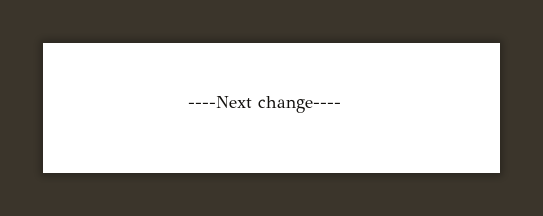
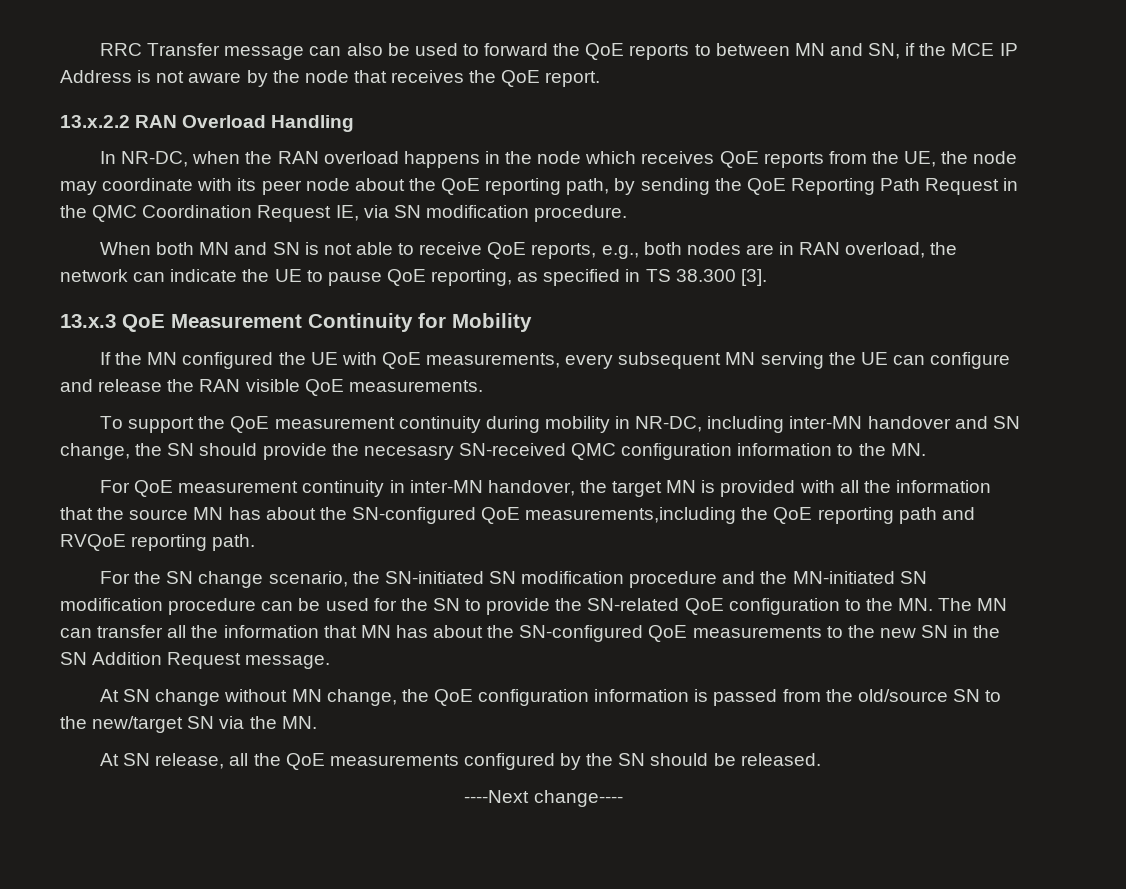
+ RRC Transfer message can also be used to forward the QoE reports to between MN and SN, if the MCE IP Address is not aware by the node that receives the QoE report.
+ 13.x.2.2 RAN Overload Handling
+ In NR-DC, when the RAN overload happens in the node which receives QoE reports from the UE, the node may coordinate with its peer node about the QoE reporting path, by sending the QoE Reporting Path Request in the QMC Coordination Request IE, via SN modification procedure.
+ When both MN and SN is not able to receive QoE reports, e.g., both nodes are in RAN overload, the network can indicate the UE to pause QoE reporting, as specified in TS 38.300 [3].
+ 13.x.3 QoE Measurement Continuity for Mobility
+ If the MN configured the UE with QoE measurements, every subsequent MN serving the UE can configure and release the RAN visible QoE measurements.
+ To support the QoE measurement continuity during mobility in NR-DC, including inter-MN handover and SN change, the SN should provide the necesasry SN-received QMC configuration information to the MN.
+ For QoE measurement continuity in inter-MN handover, the target MN is provided with all the information that the source MN has about the SN-configured QoE measurements,including the QoE reporting path and RVQoE reporting path.
+ For the SN change scenario, the SN-initiated SN modification procedure and the MN-initiated SN modification procedure can be used for the SN to provide the SN-related QoE configuration to the MN. The MN can transfer all the information that MN has about the SN-configured QoE measurements to the new SN in the SN Addition Request message.
+ At SN change without MN change, the QoE configuration information is passed from the old/source SN to the new/target SN via the MN.
+ At SN release, all the QoE measurements configured by the SN should be released.

